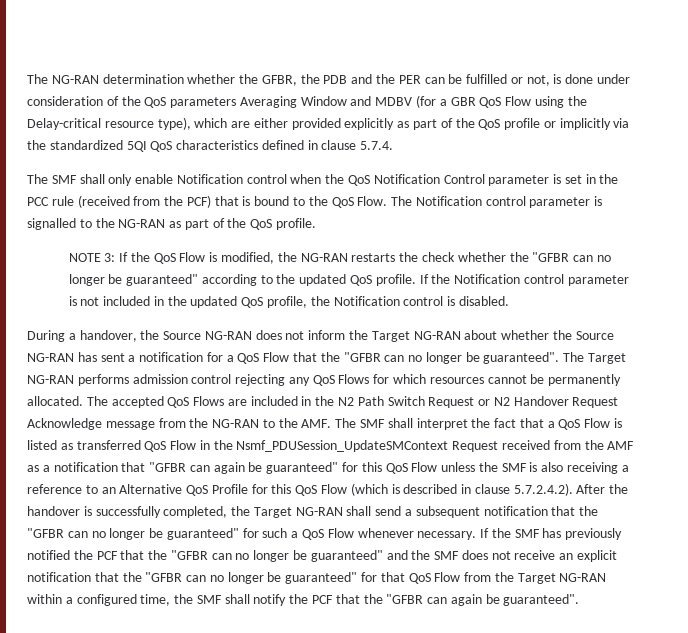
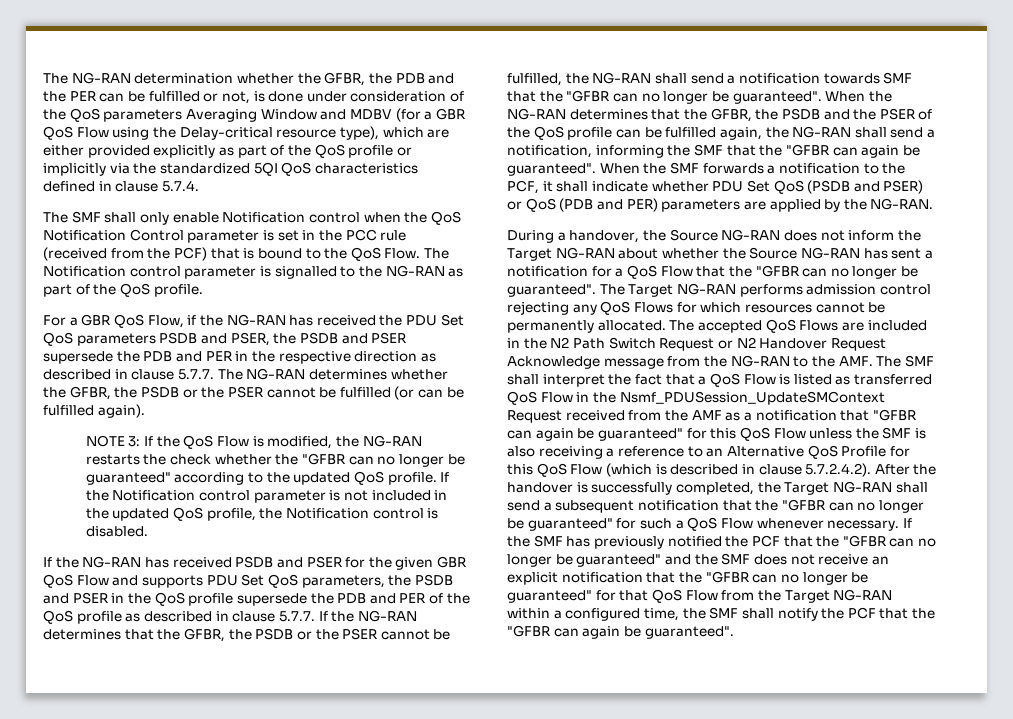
+ For a GBR QoS Flow, if the NG-RAN has received the PDU Set QoS parameters PSDB and PSER, the PSDB and PSER supersede the PDB and PER in the respective direction as described in clause 5.7.7. The NG-RAN determines whether the GFBR, the PSDB or the PSER cannot be fulfilled (or can be fulfilled again).
+ If the NG-RAN has received PSDB and PSER for the given GBR QoS Flow and supports PDU Set QoS parameters, the PSDB and PSER in the QoS profile supersede the PDB and PER of the QoS profile as described in clause 5.7.7. If the NG-RAN determines that the GFBR, the PSDB or the PSER cannot be fulfilled, the NG-RAN shall send a notification towards SMF that the "GFBR can no longer be guaranteed". When the NG-RAN determines that the GFBR, the PSDB and the PSER of the QoS profile can be fulfilled again, the NG-RAN shall send a notification, informing the SMF that the "GFBR can again be guaranteed". When the SMF forwards a notification to the PCF, it shall indicate whether PDU Set QoS (PSDB and PSER) or QoS (PDB and PER) parameters are applied by the NG-RAN.

